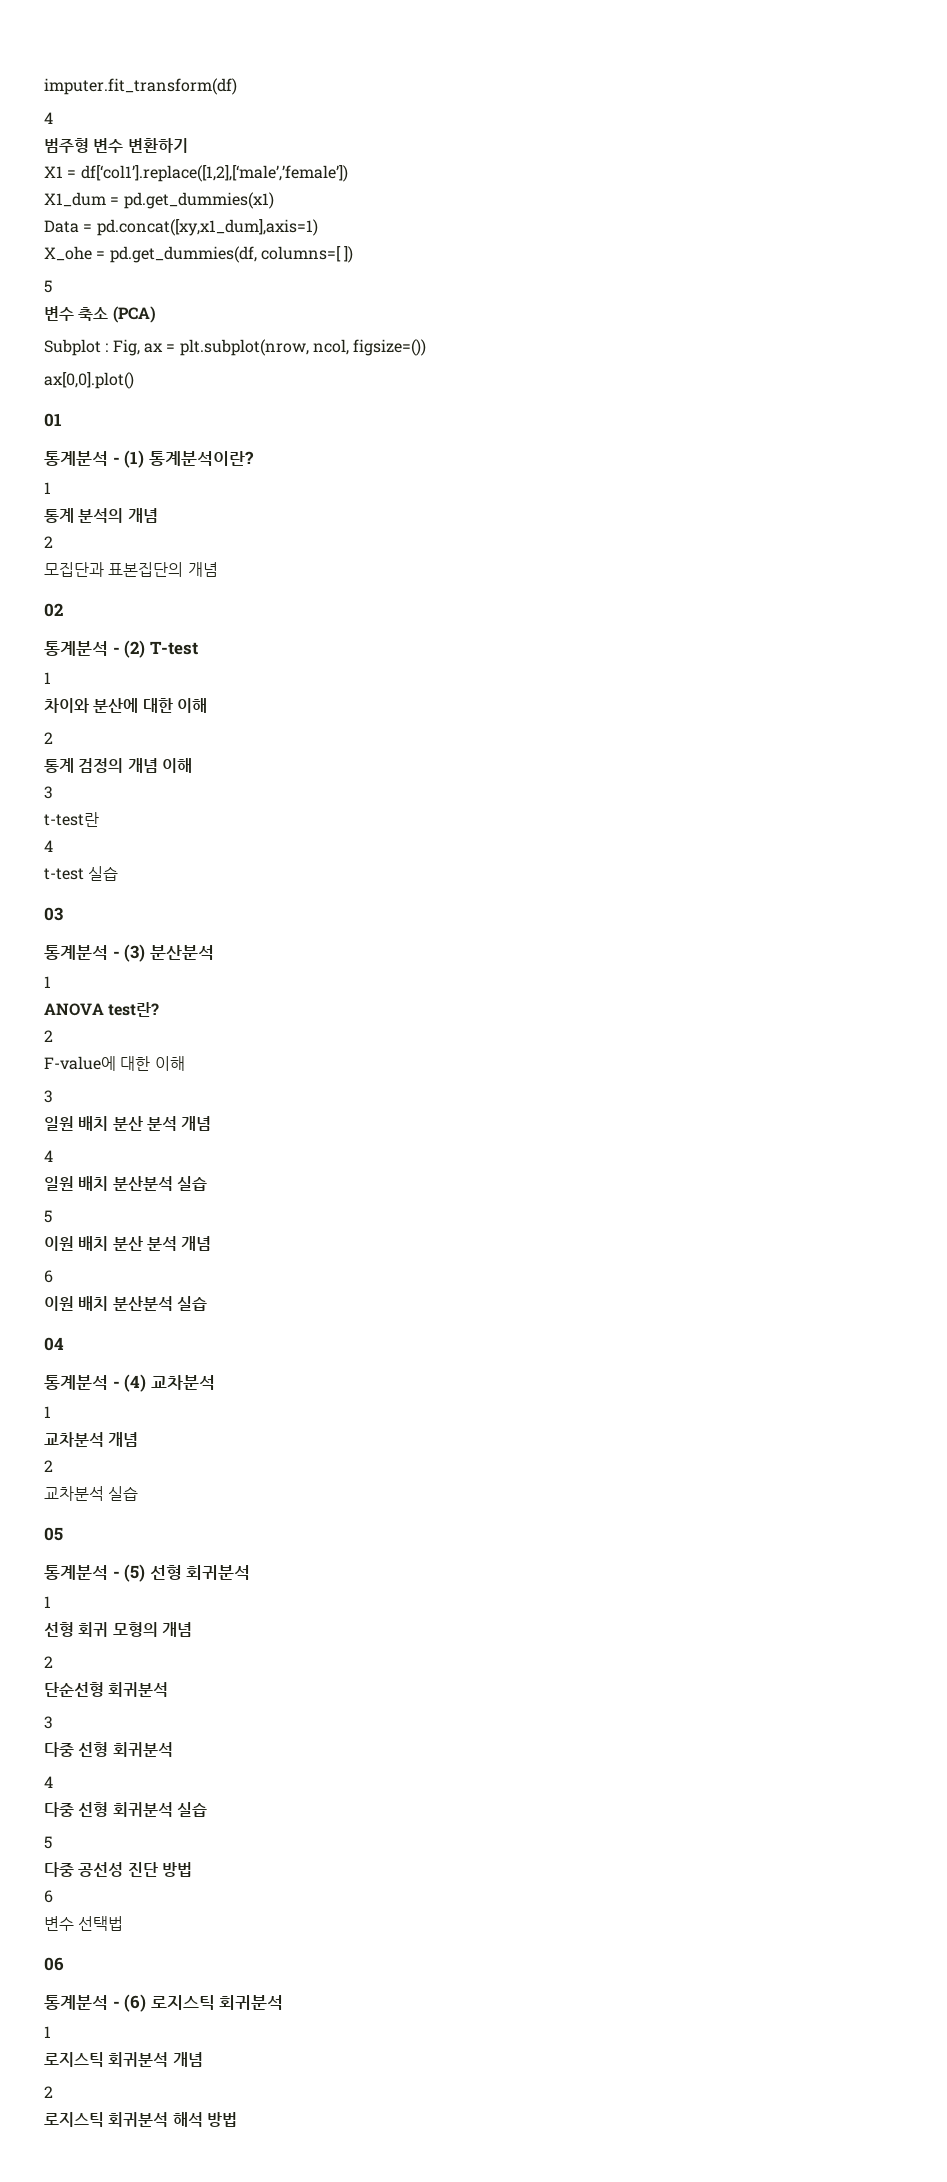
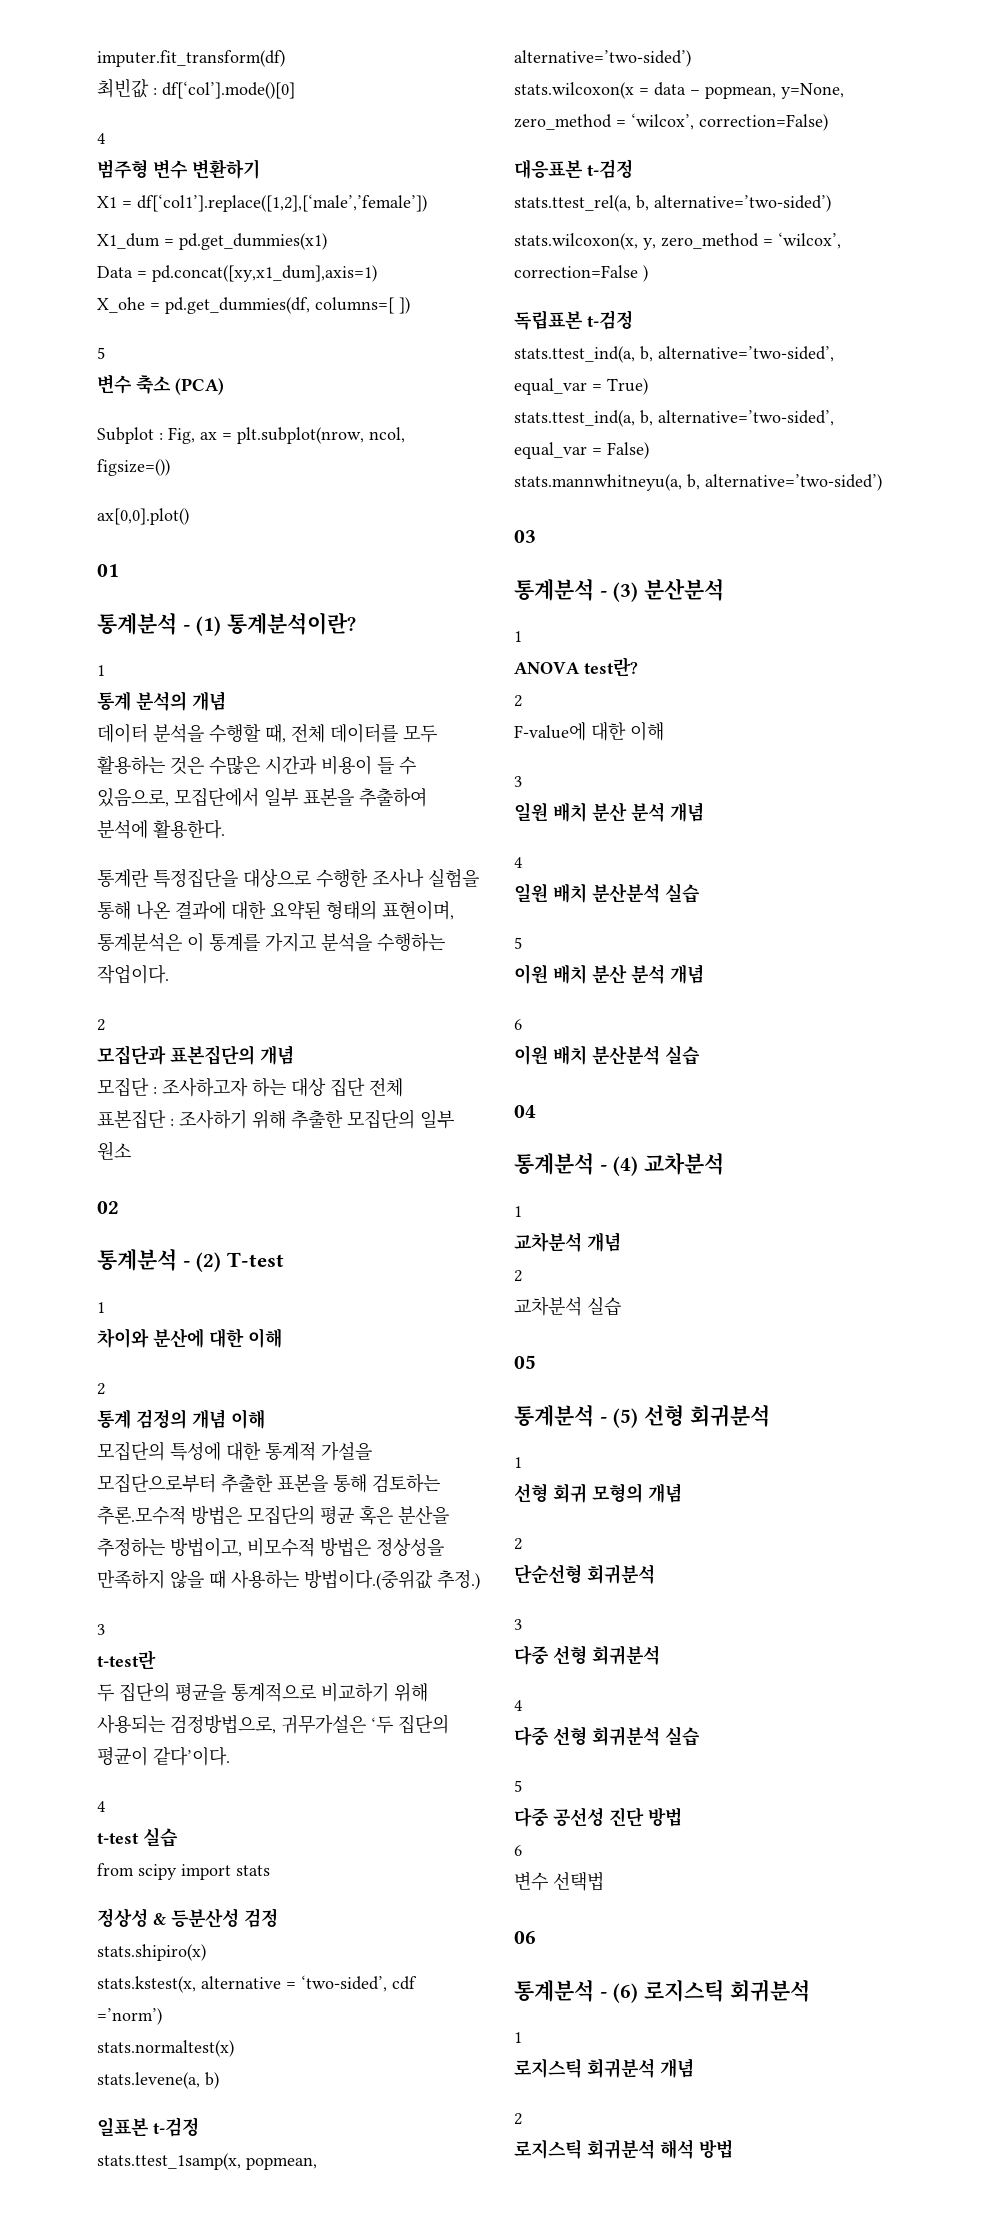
+ 최빈값 : df[‘col’].mode()[0]
  통계 분석의 개념
+ 데이터 분석을 수행할 때, 전체 데이터를 모두 활용하는 것은 수많은 시간과 비용이 들 수 있음으로, 모집단에서 일부 표본을 추출하여 분석에 활용한다.
+ 통계란 특정집단을 대상으로 수행한 조사나 실험을 통해 나온 결과에 대한 요약된 형태의 표현이며, 통계분석은 이 통계를 가지고 분석을 수행하는 작업이다.
  2
  모집단과 표본집단의 개념
+ 모집단 : 조사하고자 하는 대상 집단 전체
+ 표본집단 : 조사하기 위해 추출한 모집단의 일부 원소
  통계 검정의 개념 이해
+ 모집단의 특성에 대한 통계적 가설을 모집단으로부터 추출한 표본을 통해 검토하는 추론.모수적 방법은 모집단의 평균 혹은 분산을 추정하는 방법이고, 비모수적 방법은 정상성을 만족하지 않을 때 사용하는 방법이다.(중위값 추정.)
  3
  t-test란
+ 두 집단의 평균을 통계적으로 비교하기 위해 사용되는 검정방법으로, 귀무가설은 ‘두 집단의 평균이 같다’이다.
  4
  t-test 실습
+ from scipy import stats
+ 정상성 & 등분산성 검정
+ stats.shipiro(x)
+ stats.kstest(x, alternative = ‘two-sided’, cdf =’norm’)
+ stats.normaltest(x)
+ stats.levene(a, b)
+ 일표본 t-검정
+ stats.ttest_1samp(x, popmean, alternative=’two-sided’)
+ stats.wilcoxon(x = data – popmean, y=None, zero_method = ‘wilcox’, correction=False)
+ 대응표본 t-검정
+ stats.ttest_rel(a, b, alternative=’two-sided’)
+ stats.wilcoxon(x, y, zero_method = ‘wilcox’, correction=False )
+ 독립표본 t-검정
+ stats.ttest_ind(a, b, alternative=’two-sided’, equal_var = True)
+ stats.ttest_ind(a, b, alternative=’two-sided’, equal_var = False)
+ stats.mannwhitneyu(a, b, alternative=’two-sided’)

